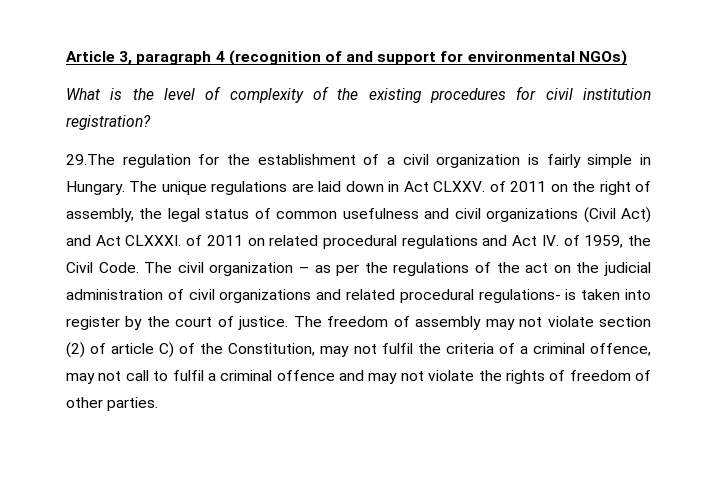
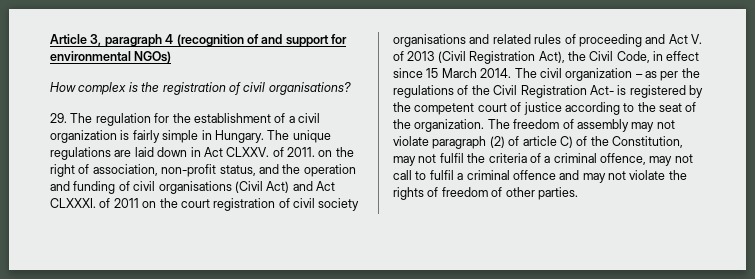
- What is the level of complexity of the existing procedures for civil institution registration?
- 29.The regulation for the establishment of a civil organization is fairly simple in Hungary.
+ How complex is the registration of civil organisations?
+ 29. The regulation for the establishment of a civil organization is fairly simple in Hungary.
- The unique regulations are laid down in Act CLXXV. of 2011 on the right of assembly, the legal status of common usefulness and civil organizations (Civil Act) and Act CLXXXI. of 2011 on related procedural regulations and Act IV. of 1959, the Civil Code.
+ The unique regulations are laid down in Act CLXXV. of 2011. on the right of association, non-profit status, and the operation and funding of civil organisations (Civil Act) and Act CLXXXI. of 2011 on the court registration of civil society organisations and related rules of proceeding and Act V. of 2013 (Civil Registration Act), the Civil Code, in effect since 15 March 2014.
- The civil organization – as per the regulations of the act on the judicial administration of civil organizations and related procedural regulations- is taken into register by the court of justice.
+ The civil organization – as per the regulations of the Civil Registration Act- is registered by the competent court of justice according to the seat of the organization.
- The freedom of assembly may not violate section (2) of article C) of the Constitution, may not fulfil the criteria of a criminal offence, may not call to fulfil a criminal offence and may not violate the rights of freedom of other parties.
+ The freedom of assembly may not violate paragraph (2) of article C) of the Constitution, may not fulfil the criteria of a criminal offence, may not call to fulfil a criminal offence and may not violate the rights of freedom of other parties.

